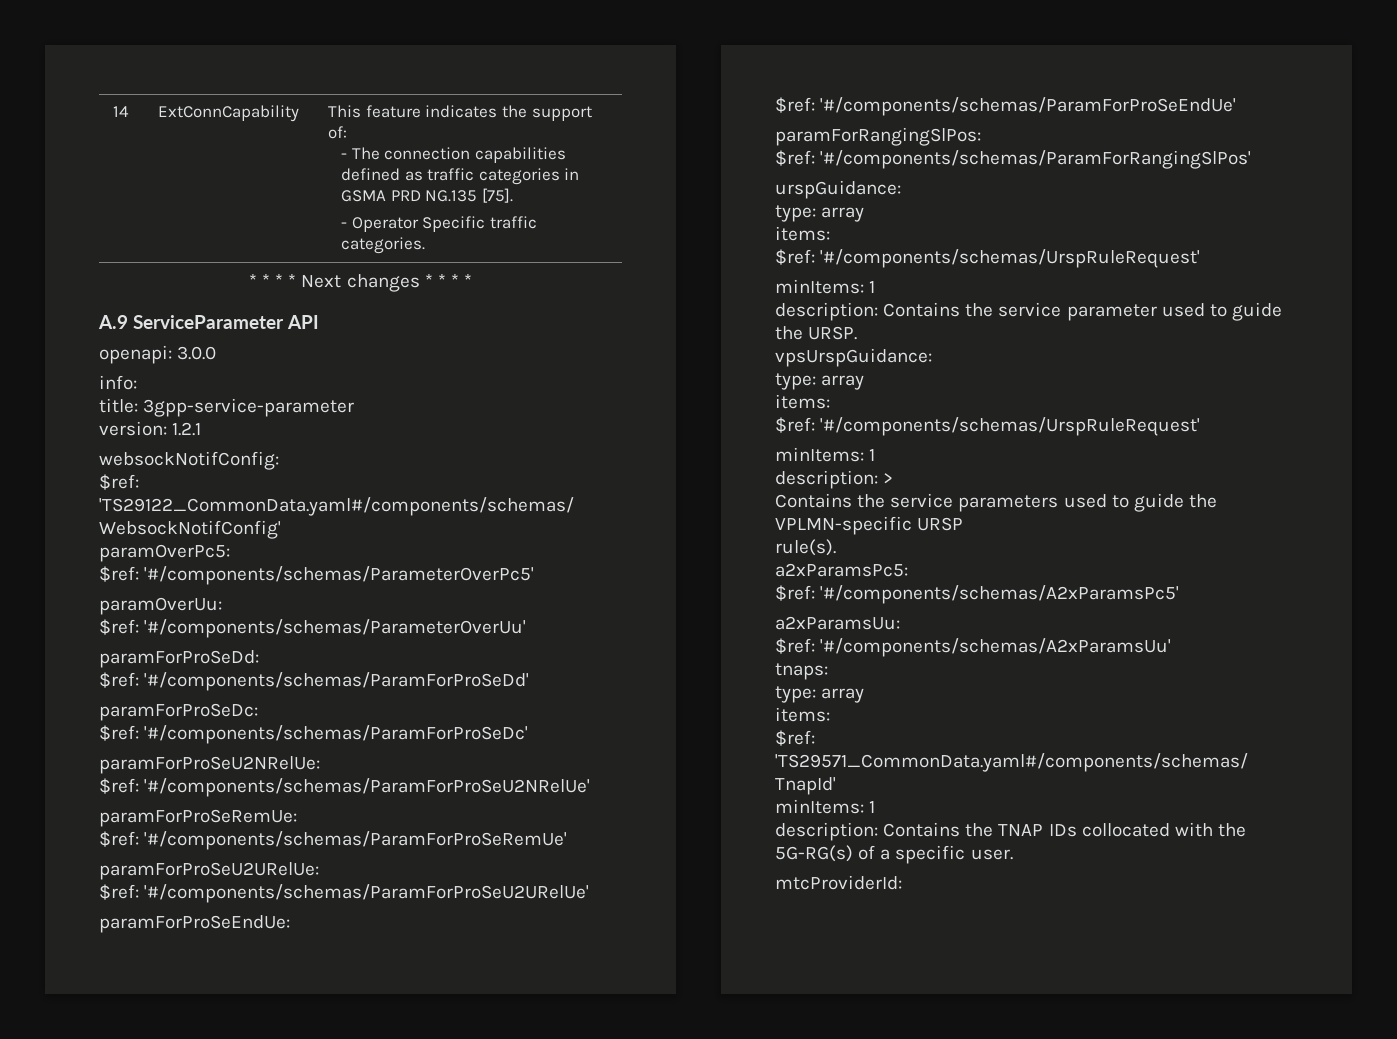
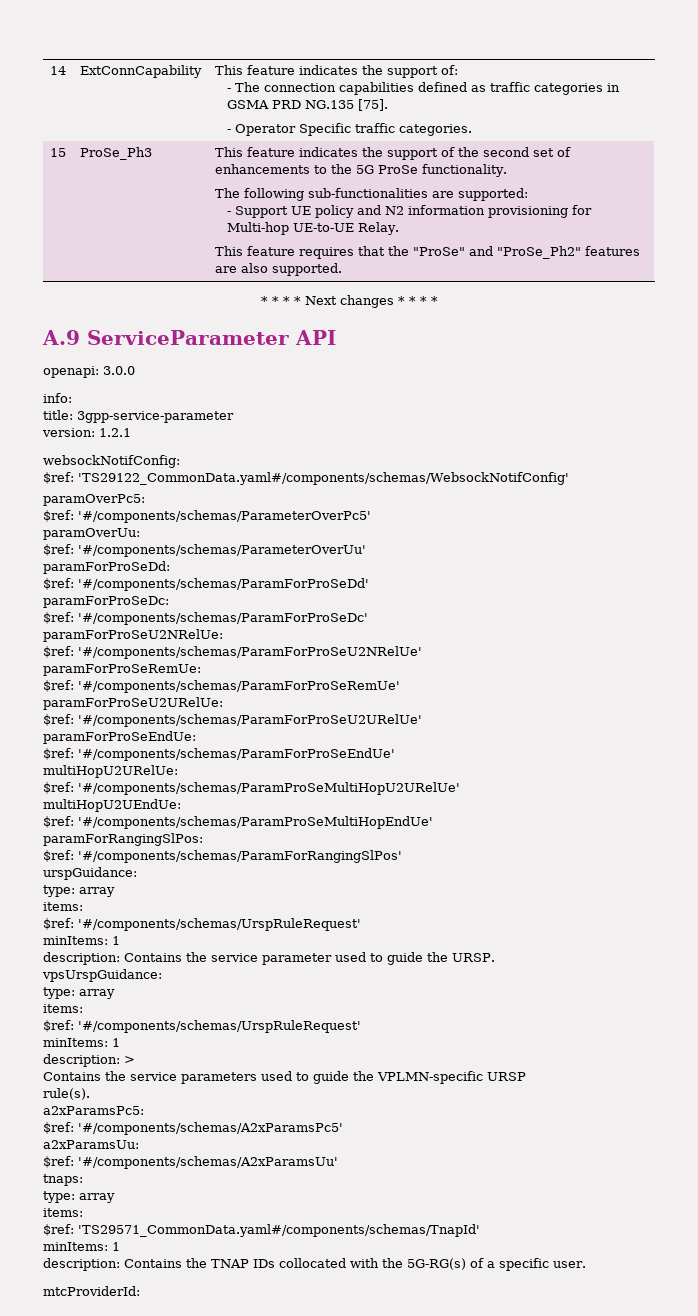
+ 15 | ProSe_Ph3 | This feature indicates the support of the second set of enhancements to the 5G ProSe functionality.
+ The following sub-functionalities are supported:
+ - Support UE policy and N2 information provisioning for Multi-hop UE-to-UE Relay.
+ This feature requires that the "ProSe" and "ProSe_Ph2" features are also supported.
+ multiHopU2URelUe:
+ $ref: '#/components/schemas/ParamProSeMultiHopU2URelUe'
+ multiHopU2UEndUe:
+ $ref: '#/components/schemas/ParamProSeMultiHopEndUe'

